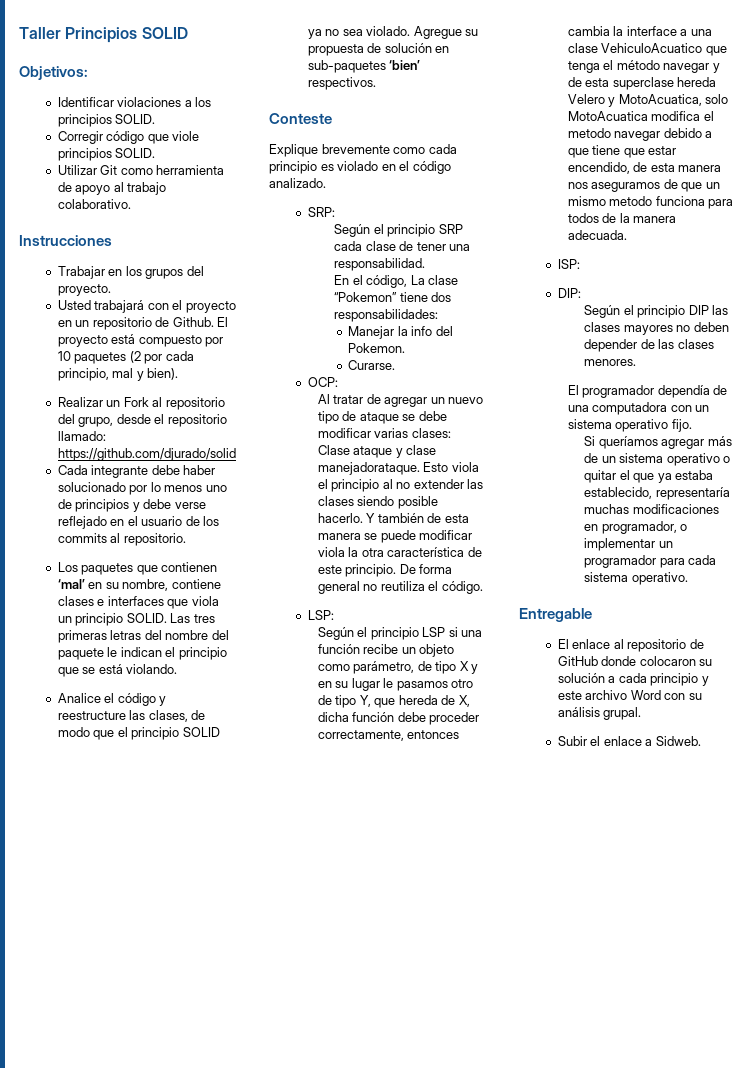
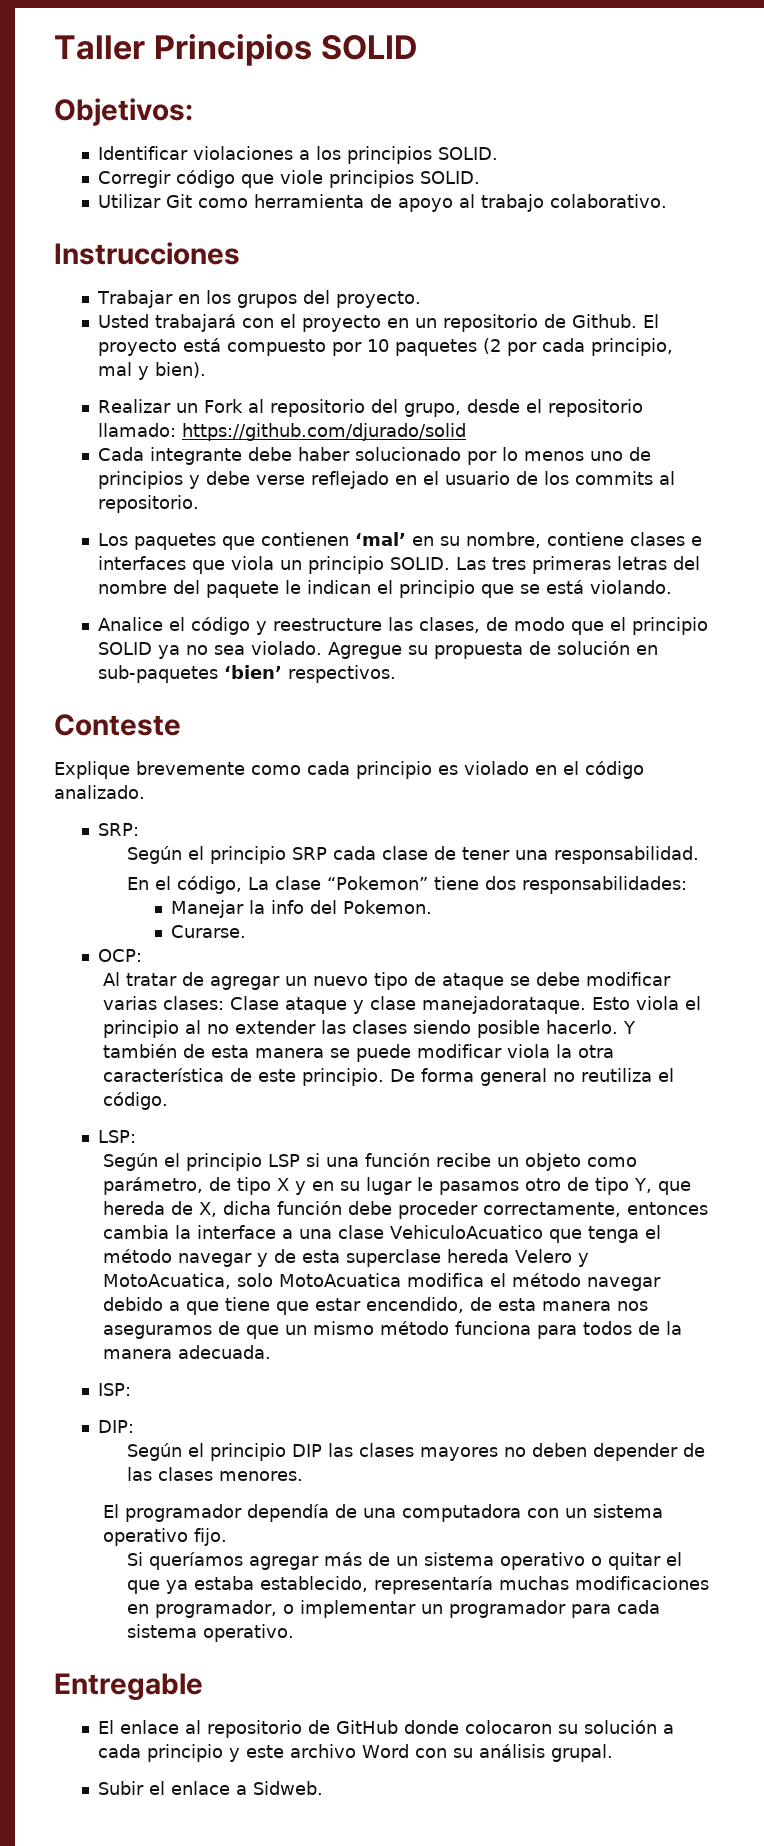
- Según el principio LSP si una función recibe un objeto como parámetro, de tipo X y en su lugar le pasamos otro de tipo Y, que hereda de X, dicha función debe proceder correctamente, entonces cambia la interface a una clase VehiculoAcuatico que tenga el método navegar y de esta superclase hereda Velero y MotoAcuatica, solo MotoAcuatica modifica el metodo navegar debido a que tiene que estar encendido, de esta manera nos aseguramos de que un mismo metodo funciona para todos de la manera adecuada.
+ Según el principio LSP si una función recibe un objeto como parámetro, de tipo X y en su lugar le pasamos otro de tipo Y, que hereda de X, dicha función debe proceder correctamente, entonces cambia la interface a una clase VehiculoAcuatico que tenga el método navegar y de esta superclase hereda Velero y MotoAcuatica, solo MotoAcuatica modifica el método navegar debido a que tiene que estar encendido, de esta manera nos aseguramos de que un mismo método funciona para todos de la manera adecuada.

